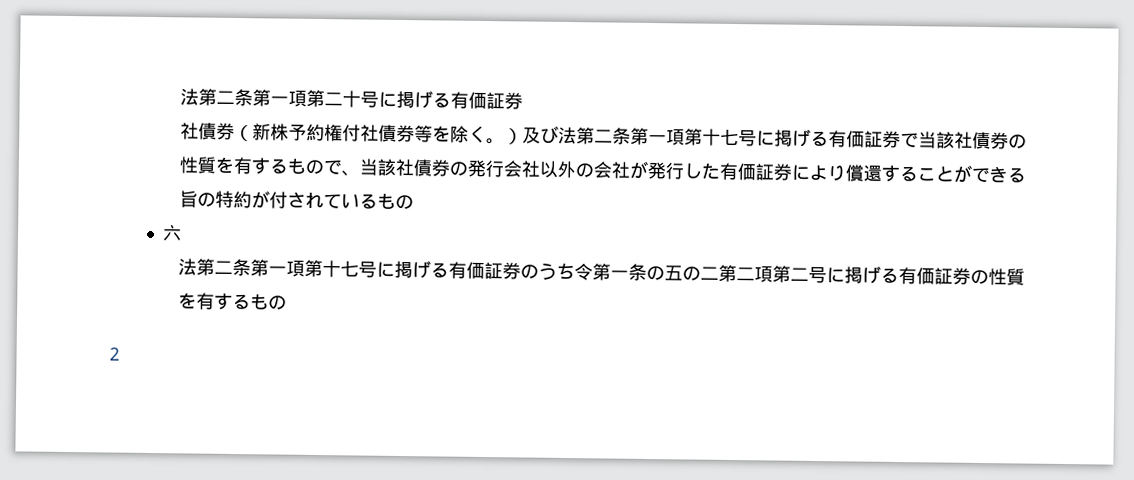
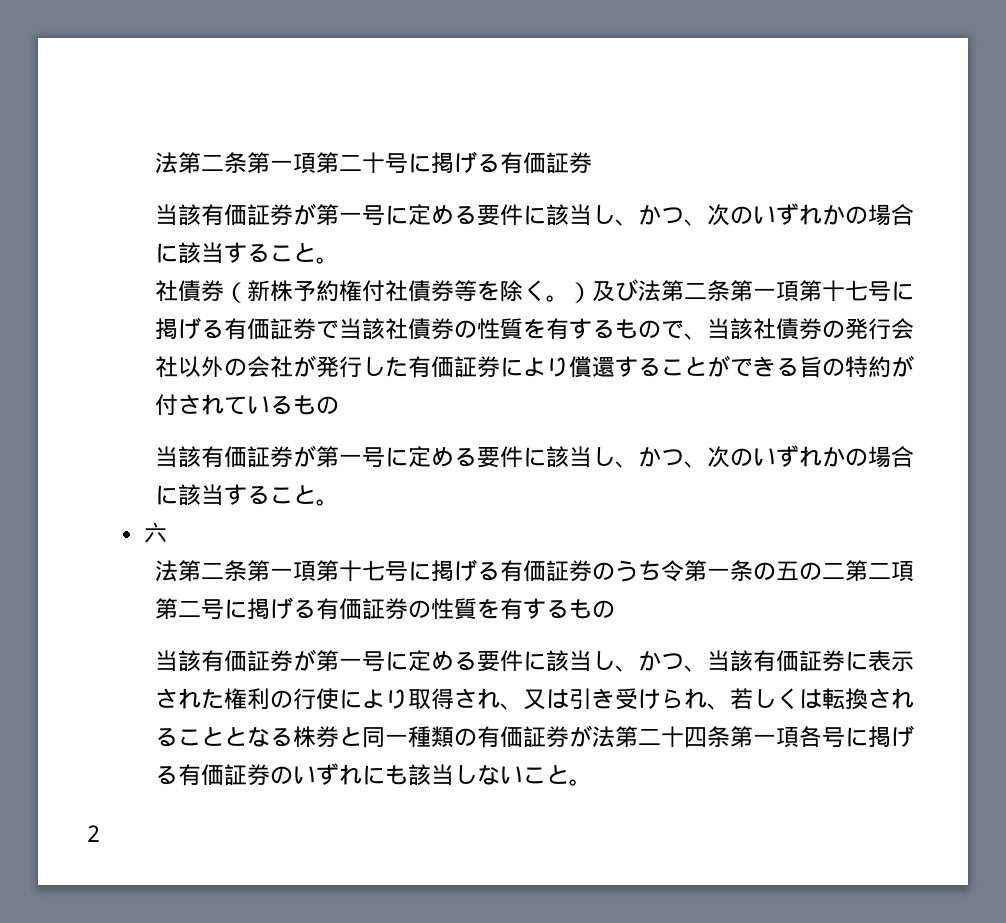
  法第二条第一項第二十号に掲げる有価証券
+ 当該有価証券が第一号に定める要件に該当し、かつ、次のいずれかの場合に該当すること。
  社債券（新株予約権付社債券等を除く。）及び法第二条第一項第十七号に掲げる有価証券で当該社債券の性質を有するもので、当該社債券の発行会社以外の会社が発行した有価証券により償還することができる旨の特約が付されているもの
+ 当該有価証券が第一号に定める要件に該当し、かつ、次のいずれかの場合に該当すること。
+ 当該有価証券が第一号に定める要件に該当し、かつ、当該有価証券に表示された権利の行使により取得され、又は引き受けられ、若しくは転換されることとなる株券と同一種類の有価証券が法第二十四条第一項各号に掲げる有価証券のいずれにも該当しないこと。

